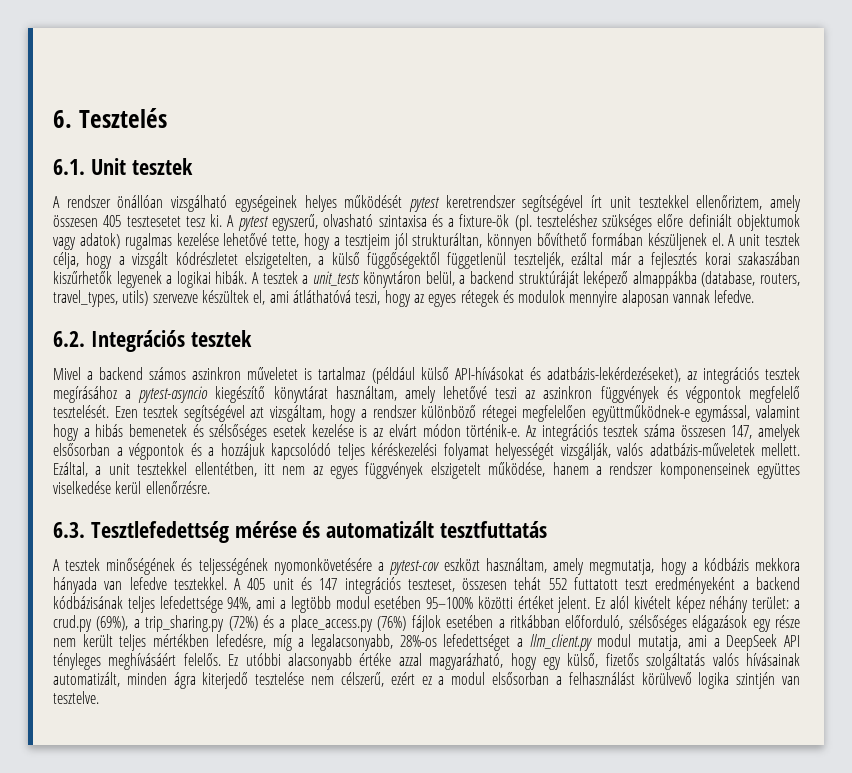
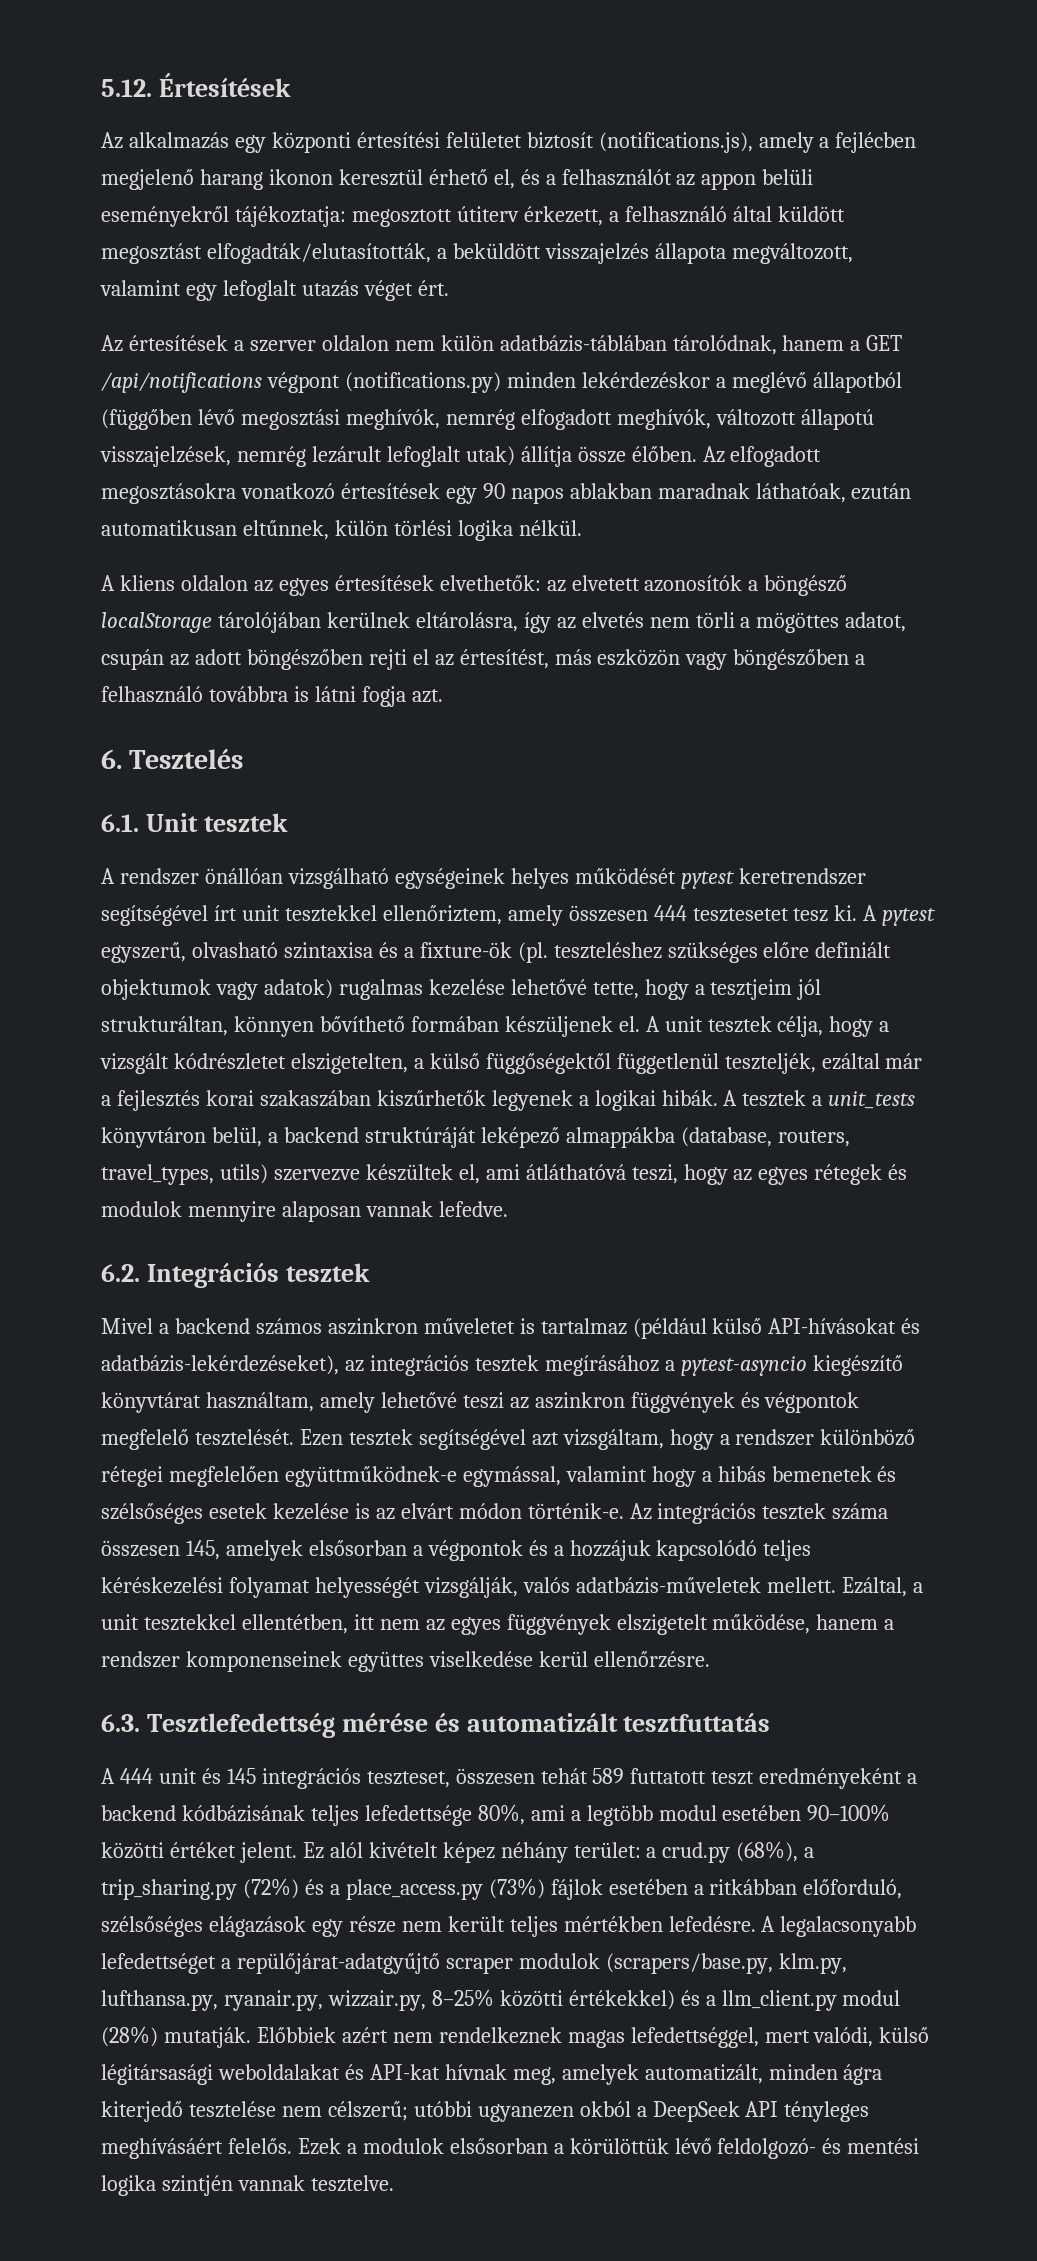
+ 5.12. Értesítések
+ Az alkalmazás egy központi értesítési felületet biztosít (notifications.js), amely a fejlécben megjelenő harang ikonon keresztül érhető el, és a felhasználót az appon belüli eseményekről tájékoztatja: megosztott útiterv érkezett, a felhasználó által küldött megosztást elfogadták/elutasították, a beküldött visszajelzés állapota megváltozott, valamint egy lefoglalt utazás véget ért.
+ Az értesítések a szerver oldalon nem külön adatbázis-táblában tárolódnak, hanem a GET /api/notifications végpont (notifications.py) minden lekérdezéskor a meglévő állapotból (függőben lévő megosztási meghívók, nemrég elfogadott meghívók, változott állapotú visszajelzések, nemrég lezárult lefoglalt utak) állítja össze élőben. Az elfogadott megosztásokra vonatkozó értesítések egy 90 napos ablakban maradnak láthatóak, ezután automatikusan eltűnnek, külön törlési logika nélkül.
+ A kliens oldalon az egyes értesítések elvethetők: az elvetett azonosítók a böngésző localStorage tárolójában kerülnek eltárolásra, így az elvetés nem törli a mögöttes adatot, csupán az adott böngészőben rejti el az értesítést, más eszközön vagy böngészőben a felhasználó továbbra is látni fogja azt.
- A rendszer önállóan vizsgálható egységeinek helyes működését pytest keretrendszer segítségével írt unit tesztekkel ellenőriztem, amely összesen 405 tesztesetet tesz ki.
+ A rendszer önállóan vizsgálható egységeinek helyes működését pytest keretrendszer segítségével írt unit tesztekkel ellenőriztem, amely összesen 444 tesztesetet tesz ki.
- Az integrációs tesztek száma összesen 147, amelyek elsősorban a végpontok és a hozzájuk kapcsolódó teljes kéréskezelési folyamat helyességét vizsgálják, valós adatbázis-műveletek mellett.
+ Az integrációs tesztek száma összesen 145, amelyek elsősorban a végpontok és a hozzájuk kapcsolódó teljes kéréskezelési folyamat helyességét vizsgálják, valós adatbázis-műveletek mellett.
- A tesztek minőségének és teljességének nyomonkövetésére a pytest-cov eszközt használtam, amely megmutatja, hogy a kódbázis mekkora hányada van lefedve tesztekkel. A 405 unit és 147 integrációs teszteset, összesen tehát 552 futtatott teszt eredményeként a backend kódbázisának teljes lefedettsége 94%, ami a legtöbb modul esetében 95–100% közötti értéket jelent.
+ A 444 unit és 145 integrációs teszteset, összesen tehát 589 futtatott teszt eredményeként a backend kódbázisának teljes lefedettsége 80%, ami a legtöbb modul esetében 90–100% közötti értéket jelent.
- Ez alól kivételt képez néhány terület: a crud.py (69%), a trip_sharing.py (72%) és a place_access.py (76%) fájlok esetében a ritkábban előforduló, szélsőséges elágazások egy része nem került teljes mértékben lefedésre, míg a legalacsonyabb, 28%-os lefedettséget a llm_client.py modul mutatja, ami a DeepSeek API tényleges meghívásáért felelős.
+ Ez alól kivételt képez néhány terület: a crud.py (68%), a trip_sharing.py (72%) és a place_access.py (73%) fájlok esetében a ritkábban előforduló, szélsőséges elágazások egy része nem került teljes mértékben lefedésre. A legalacsonyabb lefedettséget a repülőjárat-adatgyűjtő scraper modulok (scrapers/base.py, klm.py, lufthansa.py, ryanair.py, wizzair.py, 8–25% közötti értékekkel) és a llm_client.py modul (28%) mutatják. Előbbiek azért nem rendelkeznek magas lefedettséggel, mert valódi, külső légitársasági weboldalakat és API-kat hívnak meg, amelyek automatizált, minden ágra kiterjedő tesztelése nem célszerű; utóbbi ugyanezen okból a DeepSeek API tényleges meghívásáért felelős.
- Ez utóbbi alacsonyabb értéke azzal magyarázható, hogy egy külső, fizetős szolgáltatás valós hívásainak automatizált, minden ágra kiterjedő tesztelése nem célszerű, ezért ez a modul elsősorban a felhasználást körülvevő logika szintjén van tesztelve.
+ Ezek a modulok elsősorban a körülöttük lévő feldolgozó- és mentési logika szintjén vannak tesztelve.

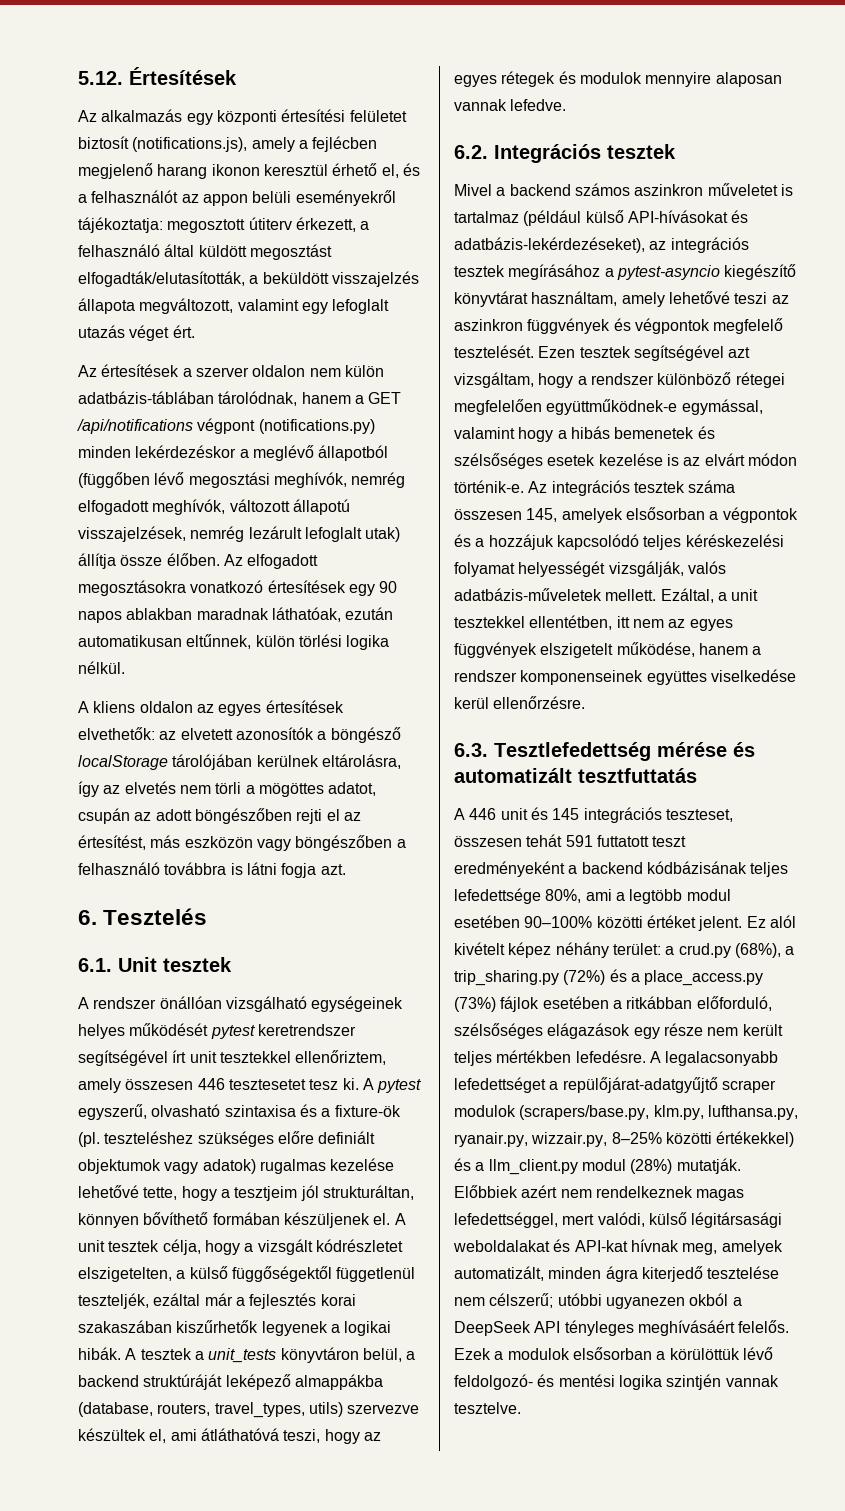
- A rendszer önállóan vizsgálható egységeinek helyes működését pytest keretrendszer segítségével írt unit tesztekkel ellenőriztem, amely összesen 444 tesztesetet tesz ki.
+ A rendszer önállóan vizsgálható egységeinek helyes működését pytest keretrendszer segítségével írt unit tesztekkel ellenőriztem, amely összesen 446 tesztesetet tesz ki.
- A 444 unit és 145 integrációs teszteset, összesen tehát 589 futtatott teszt eredményeként a backend kódbázisának teljes lefedettsége 80%, ami a legtöbb modul esetében 90–100% közötti értéket jelent.
+ A 446 unit és 145 integrációs teszteset, összesen tehát 591 futtatott teszt eredményeként a backend kódbázisának teljes lefedettsége 80%, ami a legtöbb modul esetében 90–100% közötti értéket jelent.

